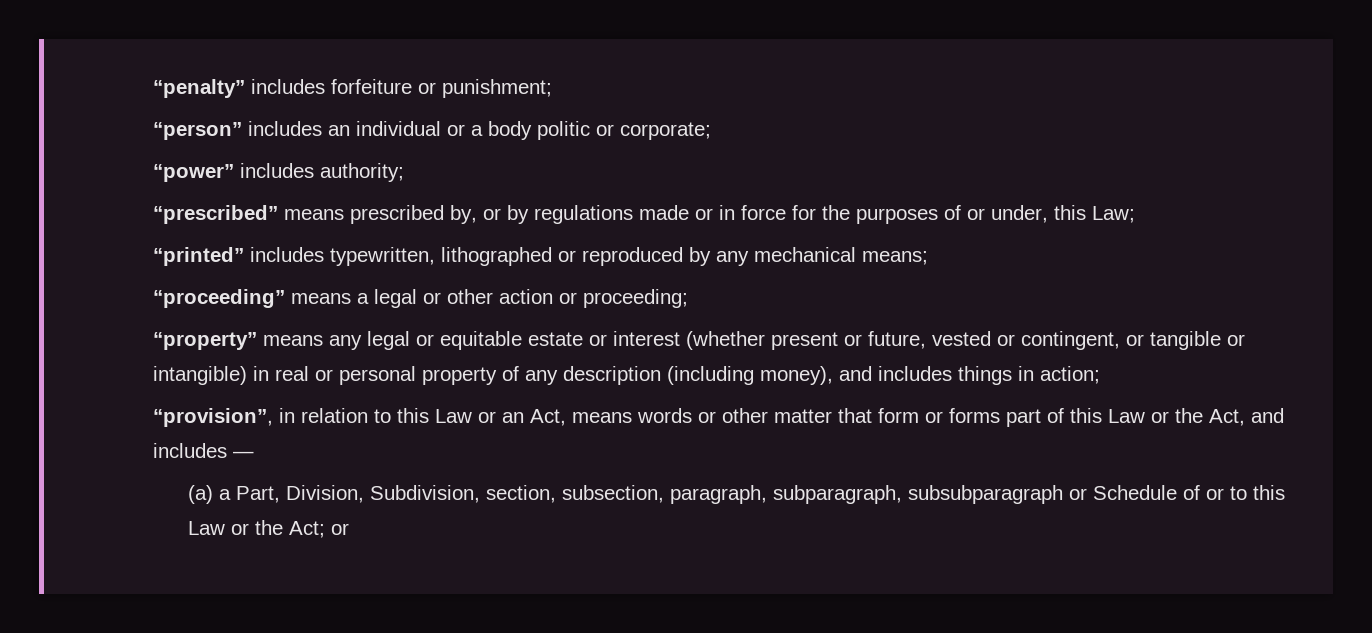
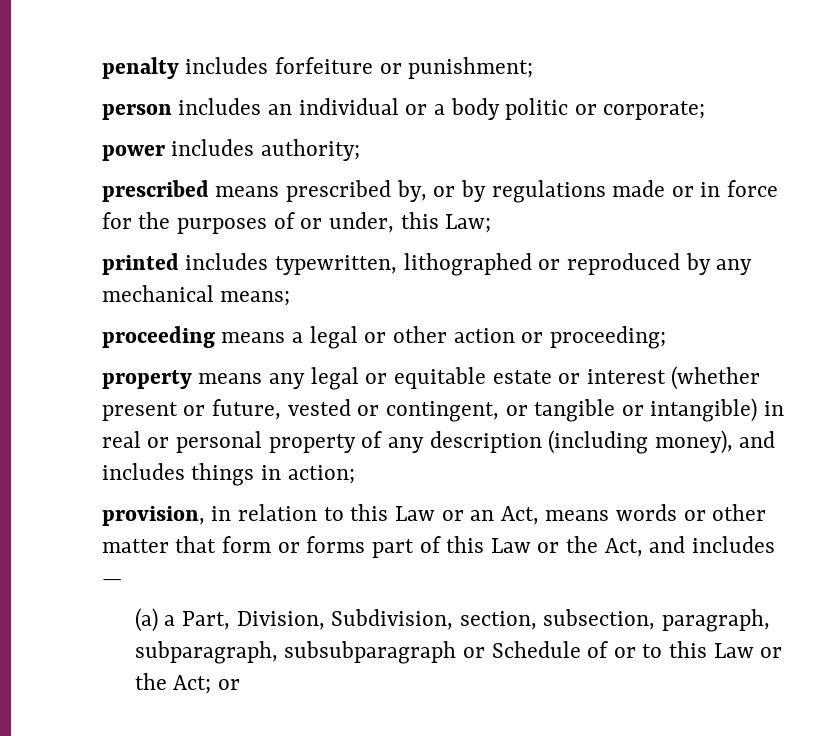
- “penalty” includes forfeiture or punishment;
+ penalty includes forfeiture or punishment;
- “person” includes an individual or a body politic or corporate;
+ person includes an individual or a body politic or corporate;
- “power” includes authority;
+ power includes authority;
- “prescribed” means prescribed by, or by regulations made or in force for the purposes of or under, this Law;
+ prescribed means prescribed by, or by regulations made or in force for the purposes of or under, this Law;
- “printed” includes typewritten, lithographed or reproduced by any mechanical means;
+ printed includes typewritten, lithographed or reproduced by any mechanical means;
- “proceeding” means a legal or other action or proceeding;
+ proceeding means a legal or other action or proceeding;
- “property” means any legal or equitable estate or interest (whether present or future, vested or contingent, or tangible or intangible) in real or personal property of any description (including money), and includes things in action;
+ property means any legal or equitable estate or interest (whether present or future, vested or contingent, or tangible or intangible) in real or personal property of any description (including money), and includes things in action;
- “provision”, in relation to this Law or an Act, means words or other matter that form or forms part of this Law or the Act, and includes —
+ provision, in relation to this Law or an Act, means words or other matter that form or forms part of this Law or the Act, and includes —

